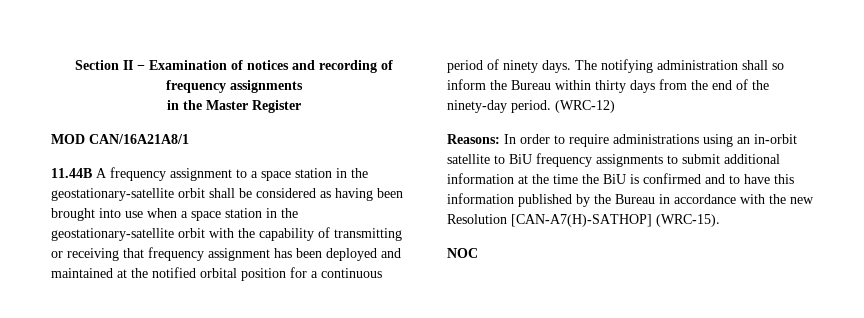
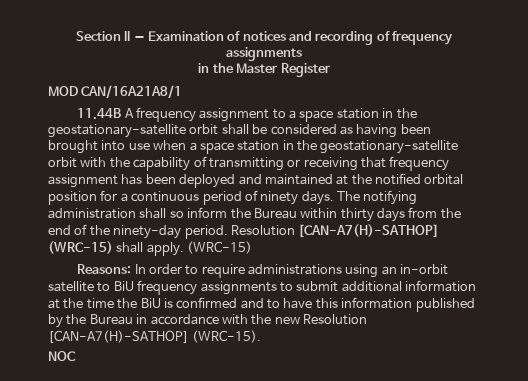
- (WRC-12)
+ Resolution [CAN-A7(H)-SATHOP] (WRC-15) shall apply. (WRC-15)

